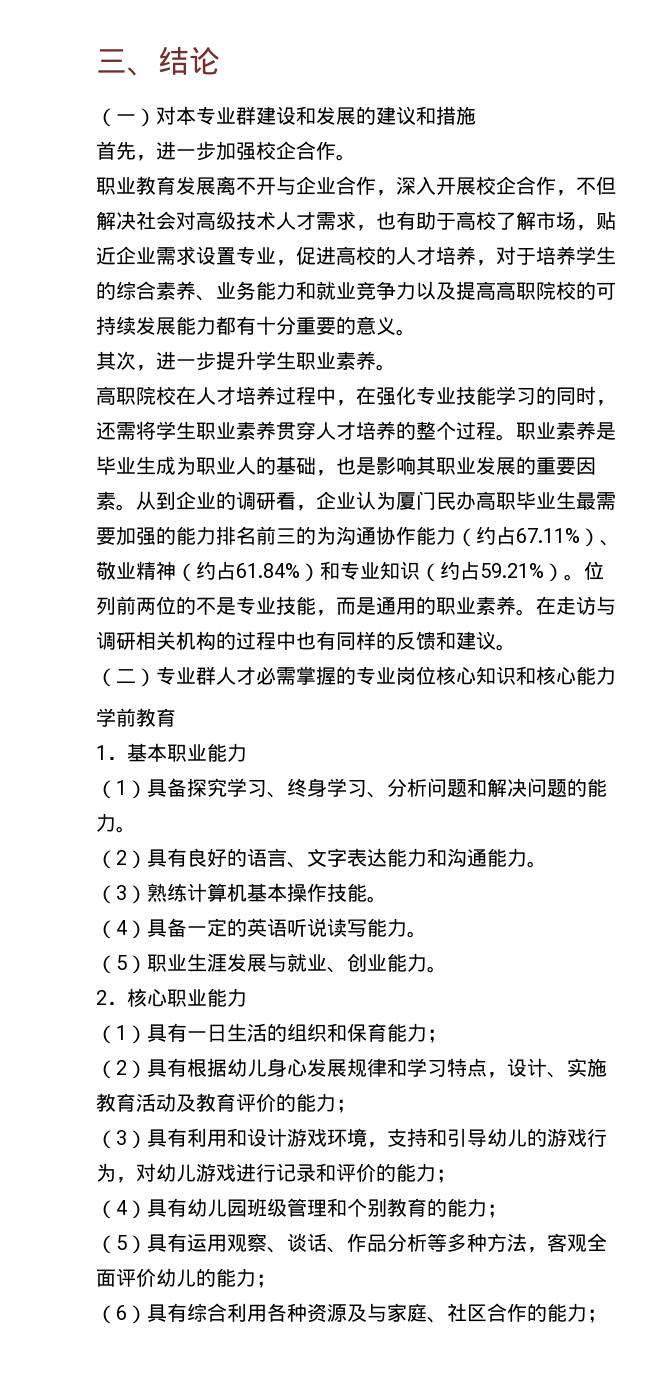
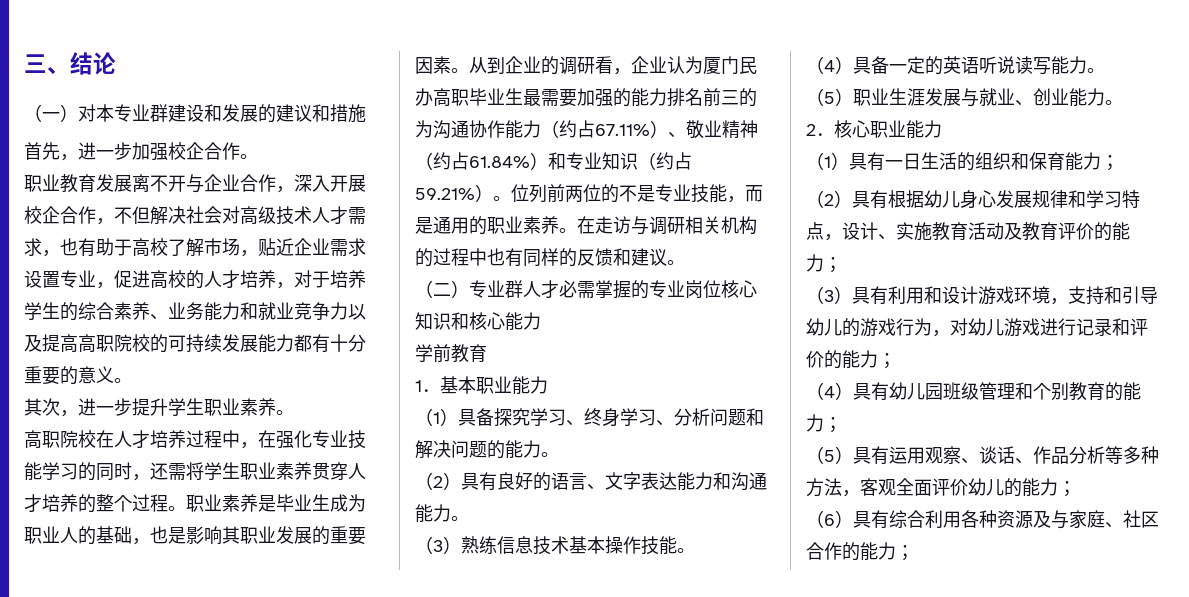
- （3）熟练计算机基本操作技能。
+ （3）熟练信息技术基本操作技能。

